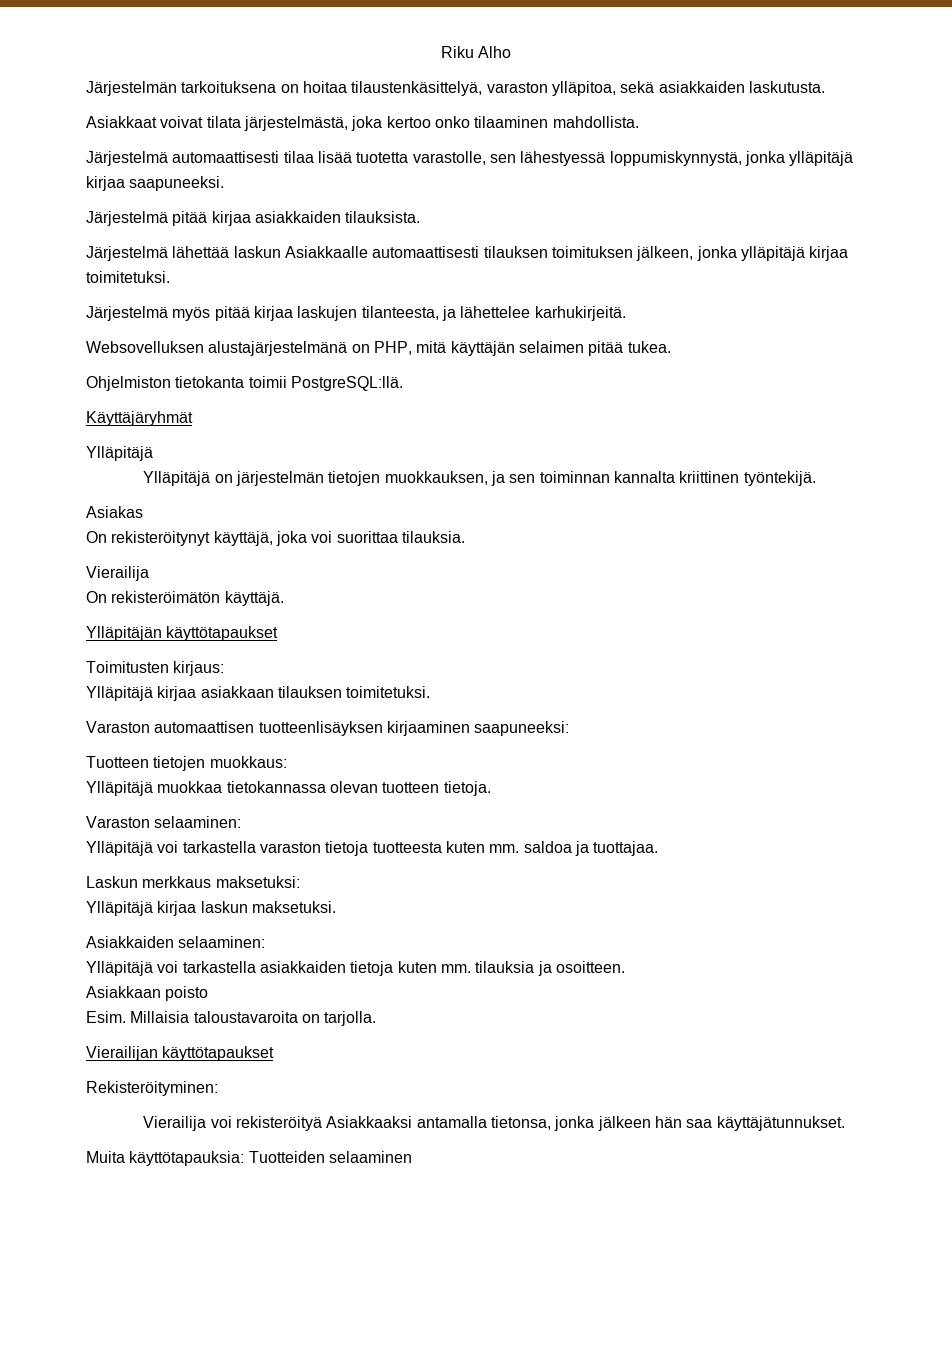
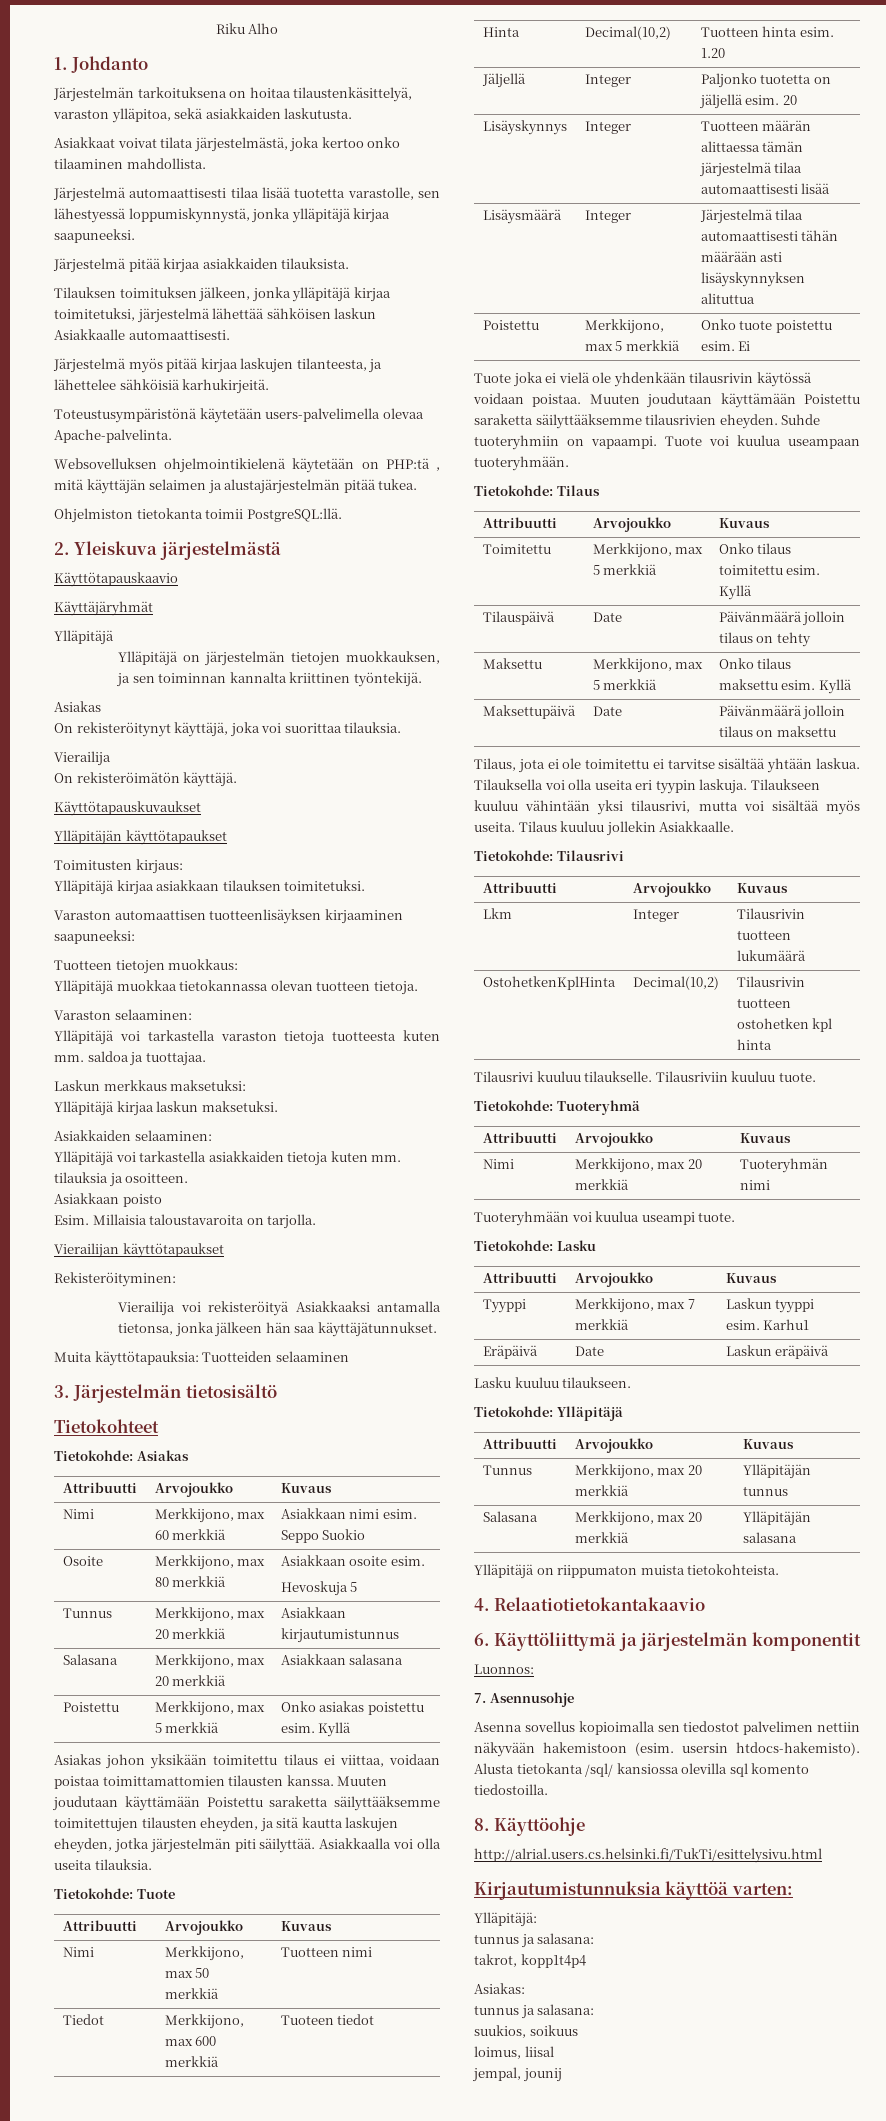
+ 1. Johdanto
- Järjestelmä lähettää laskun Asiakkaalle automaattisesti tilauksen toimituksen jälkeen, jonka ylläpitäjä kirjaa toimitetuksi.
+ Tilauksen toimituksen jälkeen, jonka ylläpitäjä kirjaa toimitetuksi, järjestelmä lähettää sähköisen laskun Asiakkaalle automaattisesti.
- Järjestelmä myös pitää kirjaa laskujen tilanteesta, ja lähettelee karhukirjeitä.
+ Järjestelmä myös pitää kirjaa laskujen tilanteesta, ja lähettelee sähköisiä karhukirjeitä.
- Websovelluksen alustajärjestelmänä on PHP, mitä käyttäjän selaimen pitää tukea.
+ Toteustusympäristönä käytetään users-palvelimella olevaa Apache-palvelinta.
+ Websovelluksen ohjelmointikielenä käytetään on PHP:tä , mitä käyttäjän selaimen ja alustajärjestelmän pitää tukea.
+ 2. Yleiskuva järjestelmästä
+ Käyttötapauskaavio
+ Käyttötapauskuvaukset
+ 3. Järjestelmän tietosisältö
+ Tietokohteet
+ Tietokohde: Asiakas
+ Attribuutti | Arvojoukko | Kuvaus
+ Nimi | Merkkijono, max 60 merkkiä | Asiakkaan nimi esim. Seppo Suokio
+ Osoite | Merkkijono, max 80 merkkiä | Asiakkaan osoite esim.
+ Hevoskuja 5
+ Tunnus | Merkkijono, max 20 merkkiä | Asiakkaan kirjautumistunnus
+ Salasana | Merkkijono, max 20 merkkiä | Asiakkaan salasana
+ Poistettu | Merkkijono, max 5 merkkiä | Onko asiakas poistettu esim. Kyllä
+ Asiakas johon yksikään toimitettu tilaus ei viittaa, voidaan poistaa toimittamattomien tilausten kanssa. Muuten joudutaan käyttämään Poistettu saraketta säilyttääksemme toimitettujen tilausten eheyden, ja sitä kautta laskujen eheyden, jotka järjestelmän piti säilyttää. Asiakkaalla voi olla useita tilauksia.
+ Tietokohde: Tuote
+ Attribuutti | Arvojoukko | Kuvaus
+ Nimi | Merkkijono, max 50 merkkiä | Tuotteen nimi
+ Tiedot | Merkkijono, max 600 merkkiä | Tuoteen tiedot
+ Hinta | Decimal(10,2) | Tuotteen hinta esim. 1.20
+ Jäljellä | Integer | Paljonko tuotetta on jäljellä esim. 20
+ Lisäyskynnys | Integer | Tuotteen määrän alittaessa tämän järjestelmä tilaa automaattisesti lisää
+ Lisäysmäärä | Integer | Järjestelmä tilaa automaattisesti tähän määrään asti lisäyskynnyksen alituttua
+ Poistettu | Merkkijono, max 5 merkkiä | Onko tuote poistettu esim. Ei
+ Tuote joka ei vielä ole yhdenkään tilausrivin käytössä voidaan poistaa. Muuten joudutaan käyttämään Poistettu saraketta säilyttääksemme tilausrivien eheyden. Suhde tuoteryhmiin on vapaampi. Tuote voi kuulua useampaan tuoteryhmään.
+ Tietokohde: Tilaus
+ Attribuutti | Arvojoukko | Kuvaus
+ Toimitettu | Merkkijono, max 5 merkkiä | Onko tilaus toimitettu esim. Kyllä
+ Tilauspäivä | Date | Päivänmäärä jolloin tilaus on tehty
+ Maksettu | Merkkijono, max 5 merkkiä | Onko tilaus maksettu esim. Kyllä
+ Maksettupäivä | Date | Päivänmäärä jolloin tilaus on maksettu
+ Tilaus, jota ei ole toimitettu ei tarvitse sisältää yhtään laskua. Tilauksella voi olla useita eri tyypin laskuja. Tilaukseen kuuluu vähintään yksi tilausrivi, mutta voi sisältää myös useita. Tilaus kuuluu jollekin Asiakkaalle.
+ Tietokohde: Tilausrivi
+ Attribuutti | Arvojoukko | Kuvaus
+ Lkm | Integer | Tilausrivin tuotteen lukumäärä
+ OstohetkenKplHinta | Decimal(10,2) | Tilausrivin tuotteen ostohetken kpl hinta
+ Tilausrivi kuuluu tilaukselle. Tilausriviin kuuluu tuote.
+ Tietokohde: Tuoteryhmä
+ Attribuutti | Arvojoukko | Kuvaus
+ Nimi | Merkkijono, max 20 merkkiä | Tuoteryhmän nimi
+ Tuoteryhmään voi kuulua useampi tuote.
+ Tietokohde: Lasku
+ Attribuutti | Arvojoukko | Kuvaus
+ Tyyppi | Merkkijono, max 7 merkkiä | Laskun tyyppi esim. Karhu1
+ Eräpäivä | Date | Laskun eräpäivä
+ Lasku kuuluu tilaukseen.
+ Tietokohde: Ylläpitäjä
+ Attribuutti | Arvojoukko | Kuvaus
+ Tunnus | Merkkijono, max 20 merkkiä | Ylläpitäjän tunnus
+ Salasana | Merkkijono, max 20 merkkiä | Ylläpitäjän salasana
+ Ylläpitäjä on riippumaton muista tietokohteista.
+ 4. Relaatiotietokantakaavio
+ 6. Käyttöliittymä ja järjestelmän komponentit
+ Luonnos:
+ 7. Asennusohje
+ Asenna sovellus kopioimalla sen tiedostot palvelimen nettiin näkyvään hakemistoon (esim. usersin htdocs-hakemisto). Alusta tietokanta /sql/ kansiossa olevilla sql komento tiedostoilla.
+ 8. Käyttöohje
+ http://alrial.users.cs.helsinki.fi/TukTi/esittelysivu.html
+ Kirjautumistunnuksia käyttöä varten:
+ Ylläpitäjä:
+ tunnus ja salasana:
+ takrot, kopp1t4p4
+ Asiakas:
+ tunnus ja salasana:
+ suukios, soikuus
+ loimus, liisal
+ jempal, jounij

